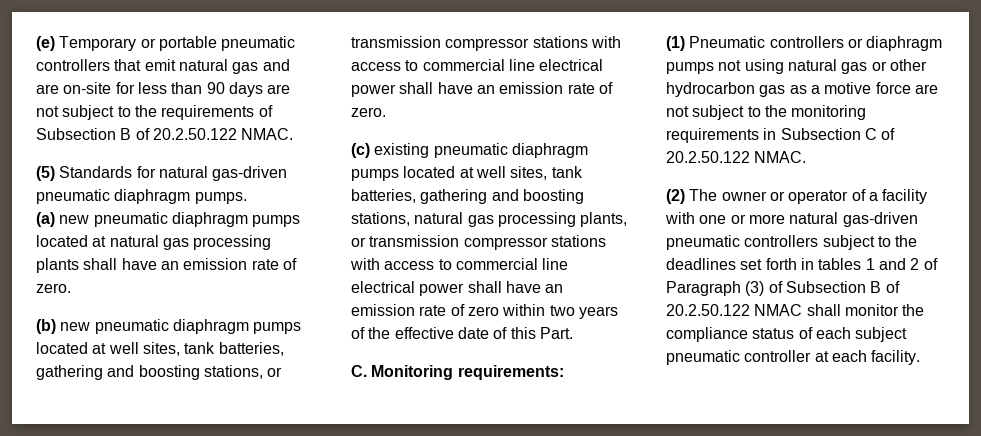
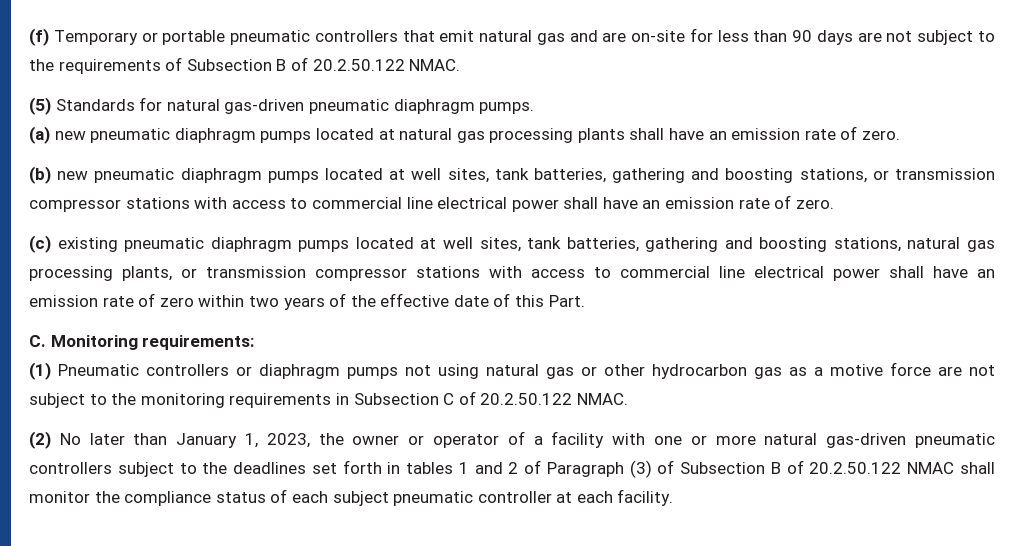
- (e) Temporary or portable pneumatic controllers that emit natural gas and are on-site for less than 90 days are not subject to the requirements of Subsection B of 20.2.50.122 NMAC.
+ (f) Temporary or portable pneumatic controllers that emit natural gas and are on-site for less than 90 days are not subject to the requirements of Subsection B of 20.2.50.122 NMAC.
- (2) The owner or operator of a facility with one or more natural gas-driven pneumatic controllers subject to the deadlines set forth in tables 1 and 2 of Paragraph (3) of Subsection B of 20.2.50.122 NMAC shall monitor the compliance status of each subject pneumatic controller at each facility.
+ (2) No later than January 1, 2023, the owner or operator of a facility with one or more natural gas-driven pneumatic controllers subject to the deadlines set forth in tables 1 and 2 of Paragraph (3) of Subsection B of 20.2.50.122 NMAC shall monitor the compliance status of each subject pneumatic controller at each facility.

